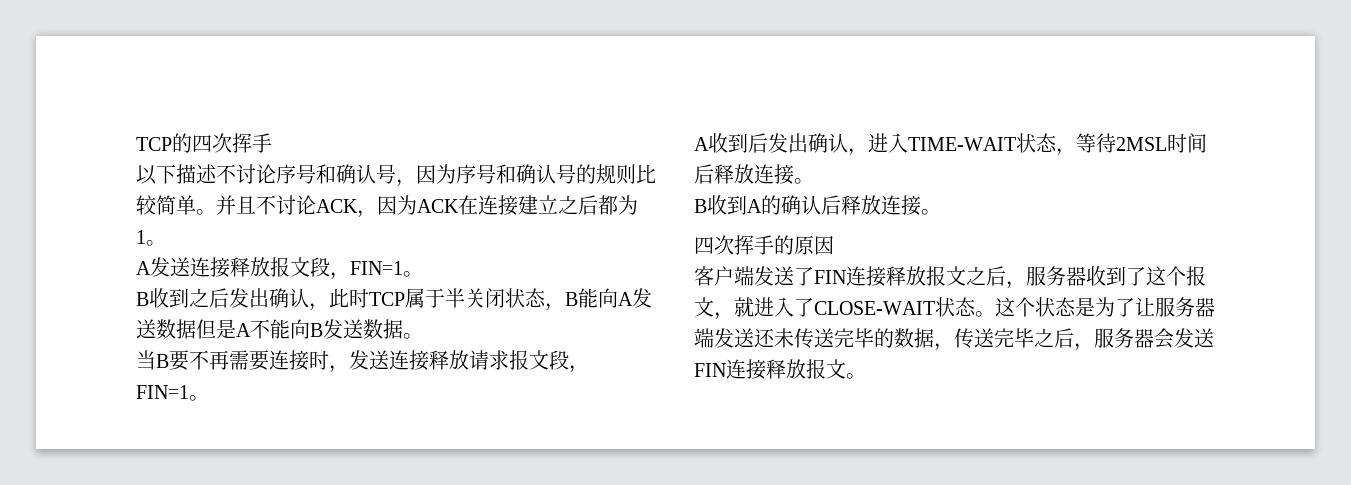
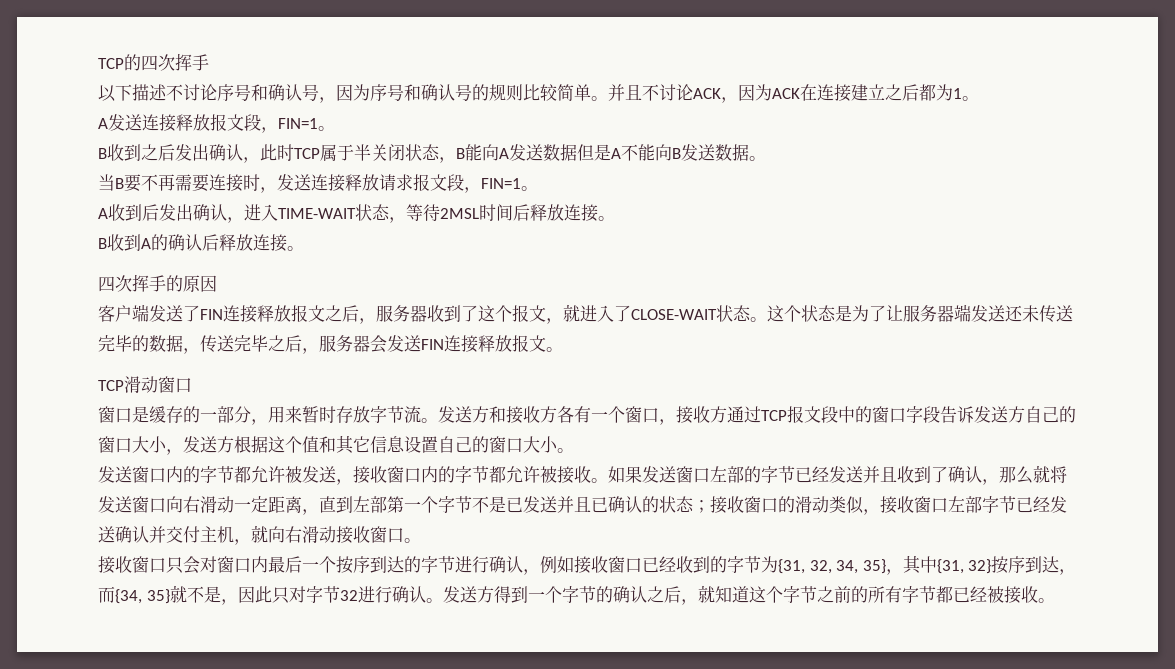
+ TCP滑动窗口
+ 窗口是缓存的一部分，用来暂时存放字节流。发送方和接收方各有一个窗口，接收方通过TCP报文段中的窗口字段告诉发送方自己的窗口大小，发送方根据这个值和其它信息设置自己的窗口大小。
+ 发送窗口内的字节都允许被发送，接收窗口内的字节都允许被接收。如果发送窗口左部的字节已经发送并且收到了确认，那么就将发送窗口向右滑动一定距离，直到左部第一个字节不是已发送并且已确认的状态；接收窗口的滑动类似，接收窗口左部字节已经发送确认并交付主机，就向右滑动接收窗口。
+ 接收窗口只会对窗口内最后一个按序到达的字节进行确认，例如接收窗口已经收到的字节为{31, 32, 34, 35}，其中{31, 32}按序到达，而{34, 35}就不是，因此只对字节32进行确认。发送方得到一个字节的确认之后，就知道这个字节之前的所有字节都已经被接收。

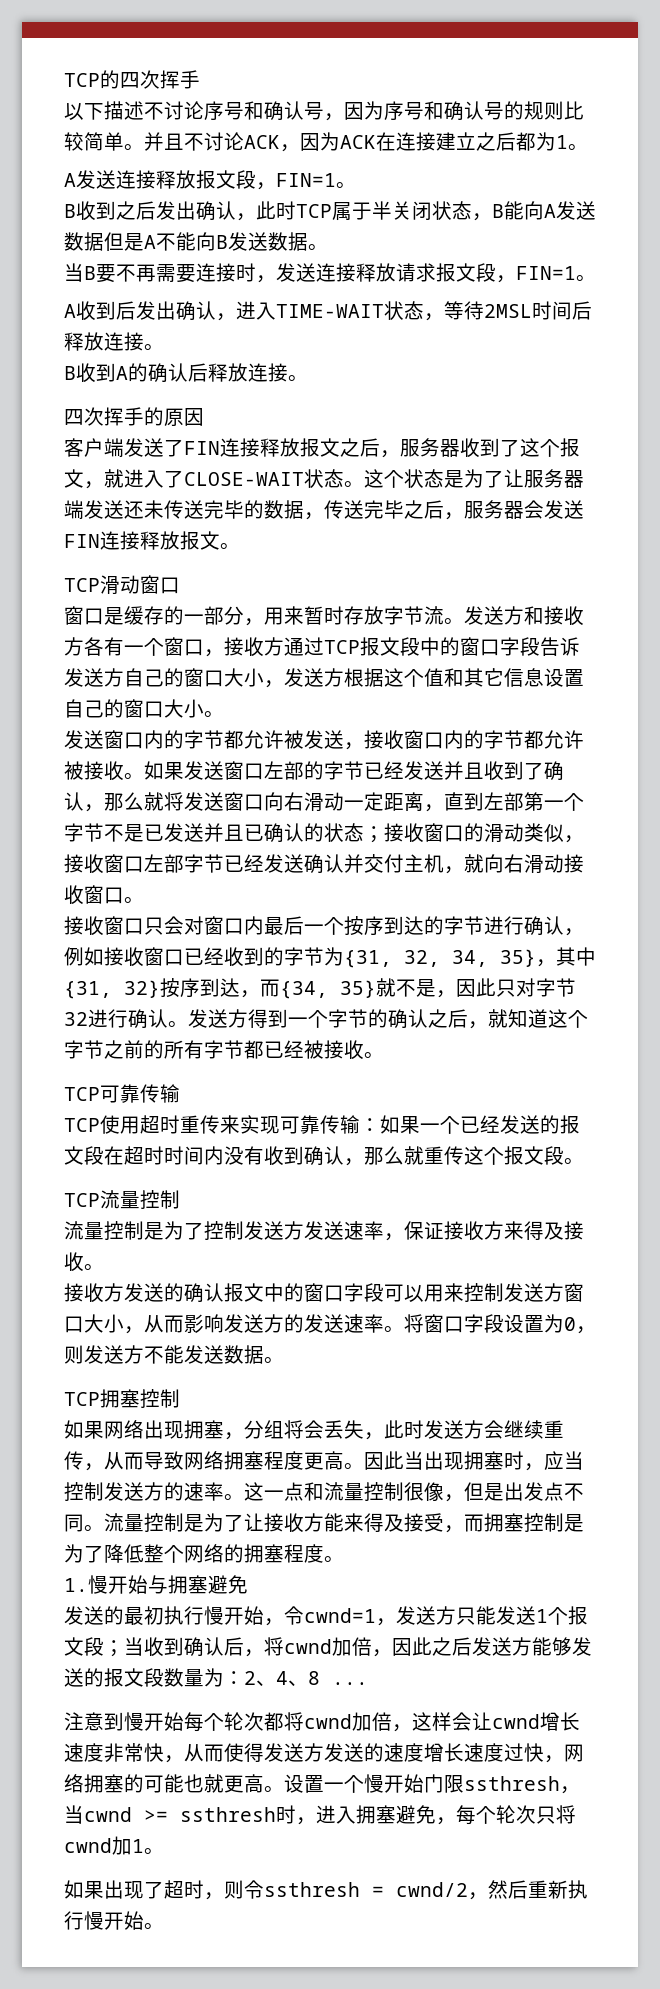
+ TCP可靠传输
+ TCP使用超时重传来实现可靠传输：如果一个已经发送的报文段在超时时间内没有收到确认，那么就重传这个报文段。
+ TCP流量控制
+ 流量控制是为了控制发送方发送速率，保证接收方来得及接收。
+ 接收方发送的确认报文中的窗口字段可以用来控制发送方窗口大小，从而影响发送方的发送速率。将窗口字段设置为0，则发送方不能发送数据。
+ TCP拥塞控制
+ 如果网络出现拥塞，分组将会丢失，此时发送方会继续重传，从而导致网络拥塞程度更高。因此当出现拥塞时，应当控制发送方的速率。这一点和流量控制很像，但是出发点不同。流量控制是为了让接收方能来得及接受，而拥塞控制是为了降低整个网络的拥塞程度。
+ 1.慢开始与拥塞避免
+ 发送的最初执行慢开始，令cwnd=1，发送方只能发送1个报文段；当收到确认后，将cwnd加倍，因此之后发送方能够发送的报文段数量为：2、4、8 ...
+ 注意到慢开始每个轮次都将cwnd加倍，这样会让cwnd增长速度非常快，从而使得发送方发送的速度增长速度过快，网络拥塞的可能也就更高。设置一个慢开始门限ssthresh，当cwnd >= ssthresh时，进入拥塞避免，每个轮次只将cwnd加1。
+ 如果出现了超时，则令ssthresh = cwnd/2，然后重新执行慢开始。

